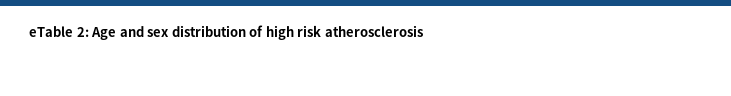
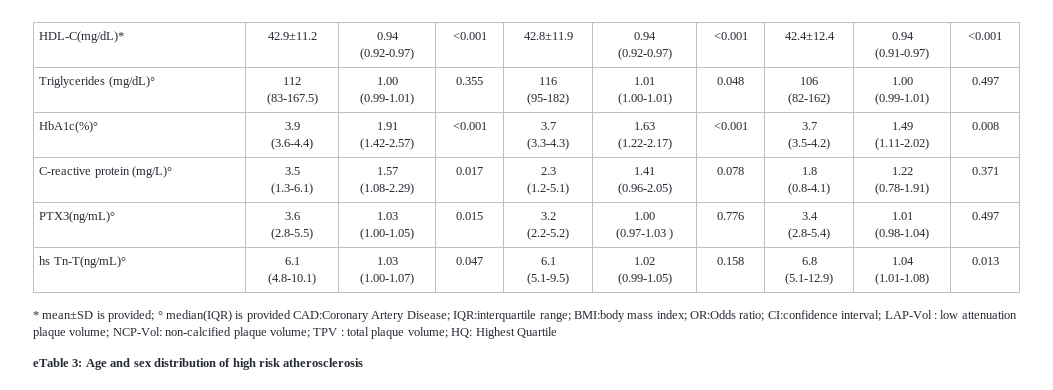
- eTable 2: Age and sex distribution of high risk atherosclerosis
+ HDL-C(mg/dL)* | 42.9±11.2 | 0.94
+ (0.92-0.97) | <0.001 | 42.8±11.9 | 0.94
+ (0.92-0.97) | <0.001 | 42.4±12.4 | 0.94
+ (0.91-0.97) | <0.001
+ Triglycerides (mg/dL)° | 112
+ (83-167.5) | 1.00
+ (0.99-1.01) | 0.355 | 116
+ (95-182) | 1.01
+ (1.00-1.01) | 0.048 | 106
+ (82-162) | 1.00
+ (0.99-1.01) | 0.497
+ HbA1c(%)° | 3.9
+ (3.6-4.4) | 1.91
+ (1.42-2.57) | <0.001 | 3.7
+ (3.3-4.3) | 1.63
+ (1.22-2.17) | <0.001 | 3.7
+ (3.5-4.2) | 1.49
+ (1.11-2.02) | 0.008
+ C-reactive protein (mg/L)° | 3.5
+ (1.3-6.1) | 1.57
+ (1.08-2.29) | 0.017 | 2.3
+ (1.2-5.1) | 1.41
+ (0.96-2.05) | 0.078 | 1.8
+ (0.8-4.1) | 1.22
+ (0.78-1.91) | 0.371
+ PTX3(ng/mL)° | 3.6
+ (2.8-5.5) | 1.03
+ (1.00-1.05) | 0.015 | 3.2
+ (2.2-5.2) | 1.00
+ (0.97-1.03 ) | 0.776 | 3.4
+ (2.8-5.4) | 1.01
+ (0.98-1.04) | 0.497
+ hs Tn-T(ng/mL)° | 6.1
+ (4.8-10.1) | 1.03
+ (1.00-1.07) | 0.047 | 6.1
+ (5.1-9.5) | 1.02
+ (0.99-1.05) | 0.158 | 6.8
+ (5.1-12.9) | 1.04
+ (1.01-1.08) | 0.013
+ * mean±SD is provided; ° median(IQR) is provided CAD:Coronary Artery Disease; IQR:interquartile range; BMI:body mass index; OR:Odds ratio; CI:confidence interval; LAP-Vol : low attenuation plaque volume; NCP-Vol: non-calcified plaque volume; TPV : total plaque volume; HQ: Highest Quartile
+ eTable 3: Age and sex distribution of high risk atherosclerosis

